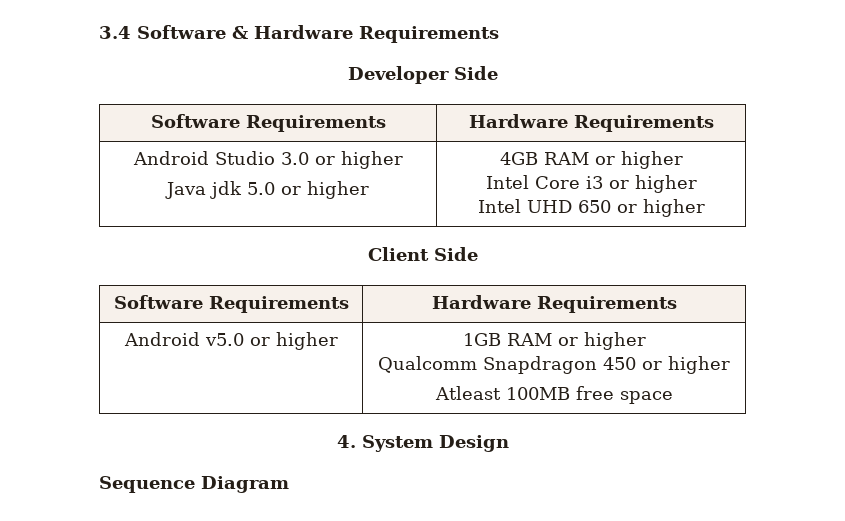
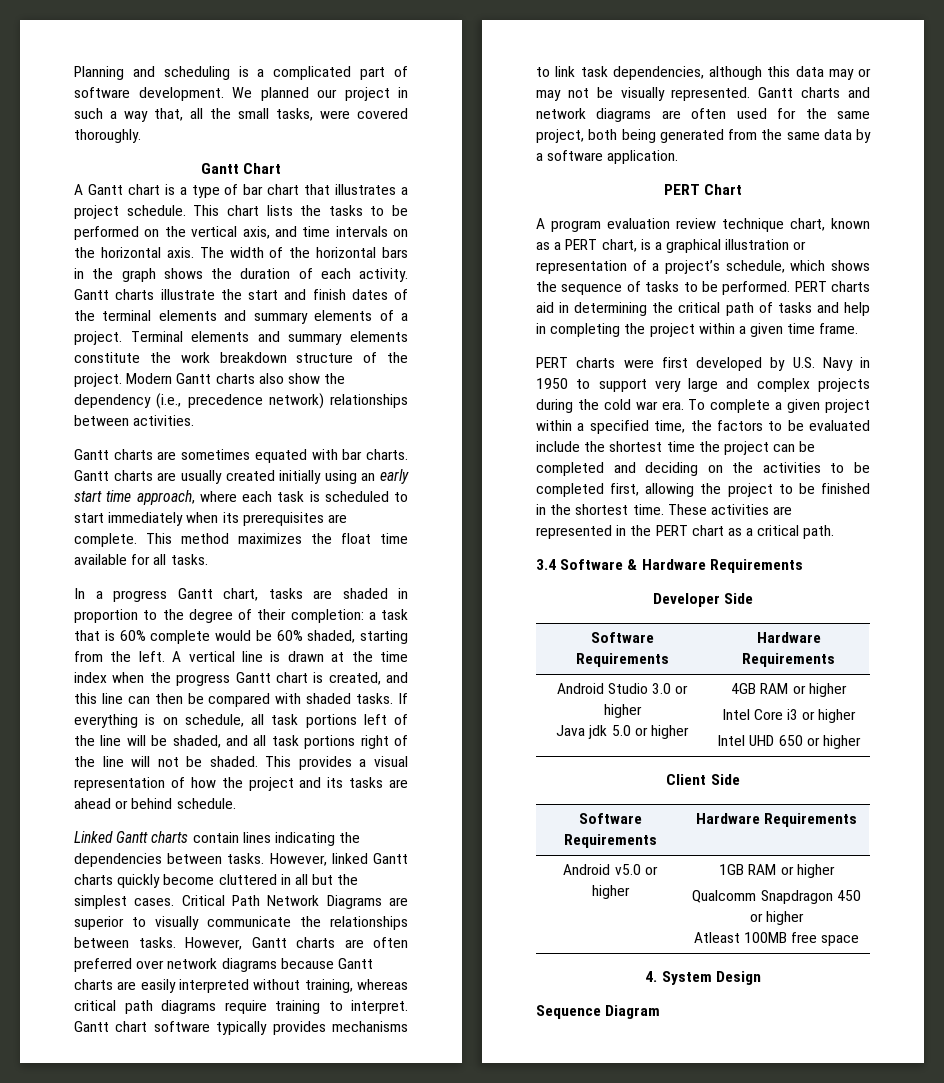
+ Planning and scheduling is a complicated part of software development. We planned our project in such a way that, all the small tasks, were covered thoroughly.
+ Gantt Chart
+ A Gantt chart is a type of bar chart that illustrates a project schedule. This chart lists the tasks to be performed on the vertical axis, and time intervals on the horizontal axis. The width of the horizontal bars in the graph shows the duration of each activity. Gantt charts illustrate the start and finish dates of the terminal elements and summary elements of a project. Terminal elements and summary elements constitute the work breakdown structure of the project. Modern Gantt charts also show the dependency (i.e., precedence network) relationships between activities.
+ Gantt charts are sometimes equated with bar charts. Gantt charts are usually created initially using an early start time approach, where each task is scheduled to start immediately when its prerequisites are complete. This method maximizes the float time available for all tasks.
+ In a progress Gantt chart, tasks are shaded in proportion to the degree of their completion: a task that is 60% complete would be 60% shaded, starting from the left. A vertical line is drawn at the time index when the progress Gantt chart is created, and this line can then be compared with shaded tasks. If everything is on schedule, all task portions left of the line will be shaded, and all task portions right of the line will not be shaded. This provides a visual representation of how the project and its tasks are ahead or behind schedule.
+ Linked Gantt charts contain lines indicating the dependencies between tasks. However, linked Gantt charts quickly become cluttered in all but the simplest cases. Critical Path Network Diagrams are superior to visually communicate the relationships between tasks. However, Gantt charts are often preferred over network diagrams because Gantt charts are easily interpreted without training, whereas critical path diagrams require training to interpret. Gantt chart software typically provides mechanisms to link task dependencies, although this data may or may not be visually represented. Gantt charts and network diagrams are often used for the same project, both being generated from the same data by a software application.
+ PERT Chart
+ A program evaluation review technique chart, known as a PERT chart, is a graphical illustration or representation of a project’s schedule, which shows the sequence of tasks to be performed. PERT charts aid in determining the critical path of tasks and help in completing the project within a given time frame.
+ PERT charts were first developed by U.S. Navy in 1950 to support very large and complex projects during the cold war era. To complete a given project within a specified time, the factors to be evaluated include the shortest time the project can be completed and deciding on the activities to be completed first, allowing the project to be finished in the shortest time. These activities are represented in the PERT chart as a critical path.

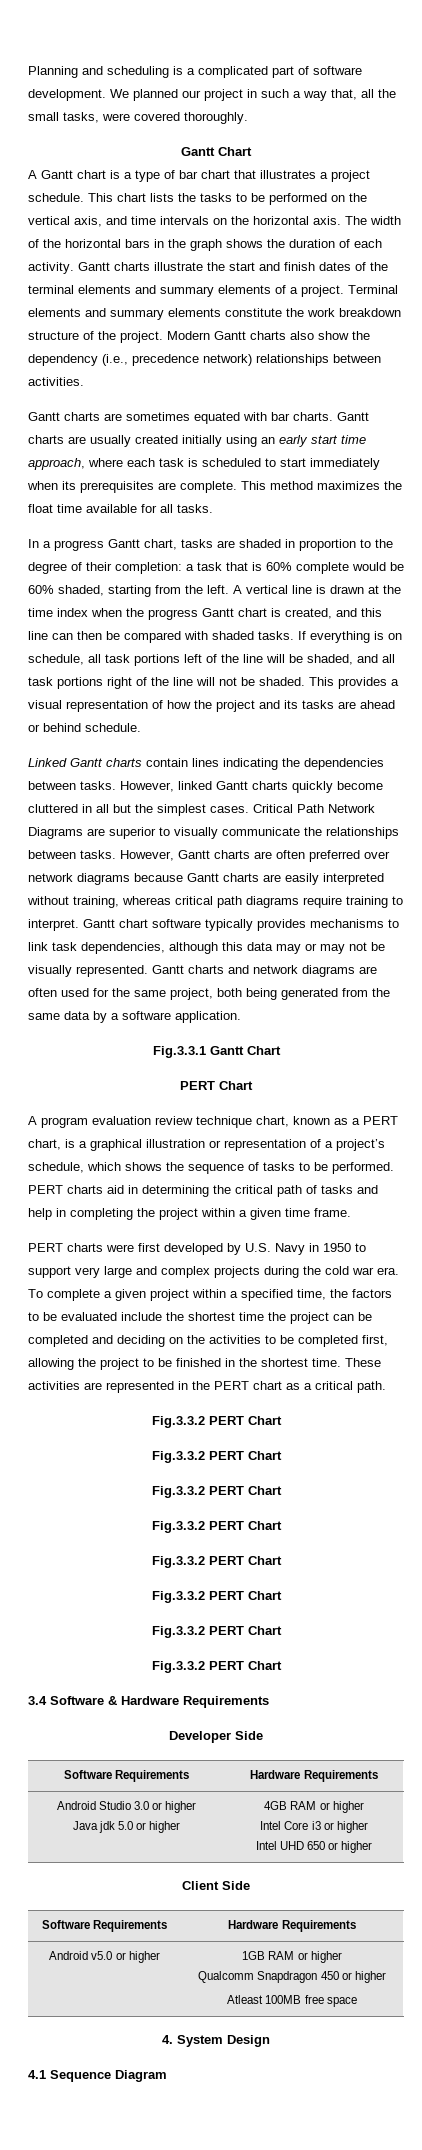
+ Fig.3.3.1 Gantt Chart
  These activities are represented in the PERT chart as a critical path.
+ Fig.3.3.2 PERT Chart
+ Fig.3.3.2 PERT Chart
+ Fig.3.3.2 PERT Chart
+ Fig.3.3.2 PERT Chart
+ Fig.3.3.2 PERT Chart
+ Fig.3.3.2 PERT Chart
+ Fig.3.3.2 PERT Chart
+ Fig.3.3.2 PERT Chart
- Sequence Diagram
+ 4.1 Sequence Diagram

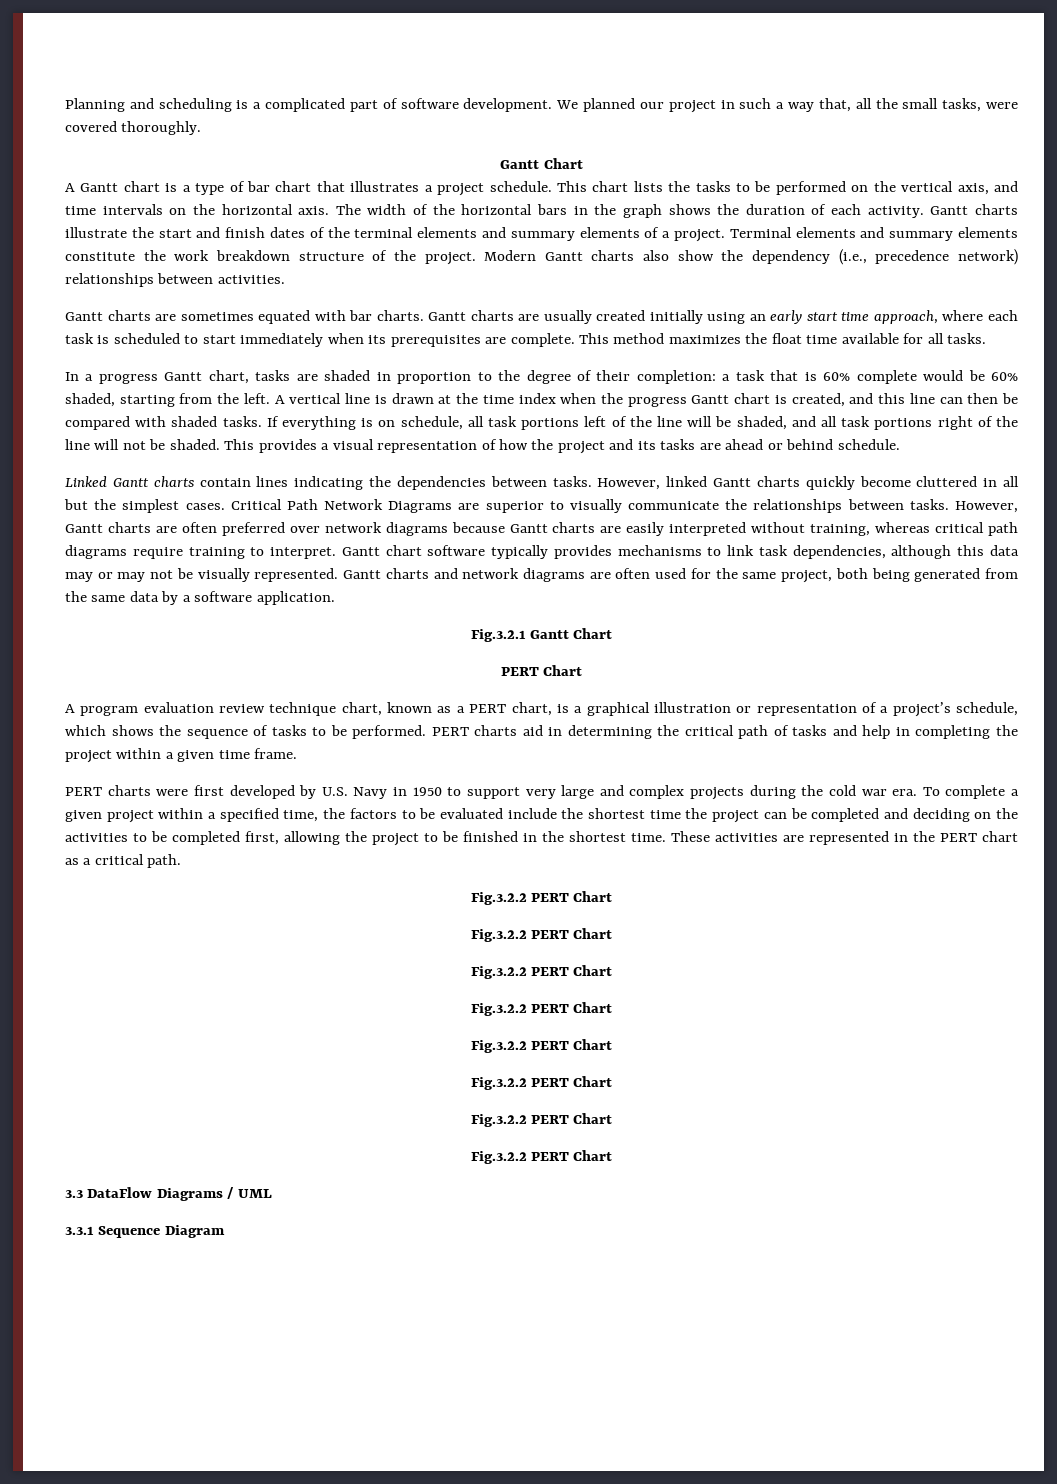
- Fig.3.3.1 Gantt Chart
+ Fig.3.2.1 Gantt Chart
  These activities are represented in the PERT chart as a critical path.
- Fig.3.3.2 PERT Chart
- Fig.3.3.2 PERT Chart
- Fig.3.3.2 PERT Chart
- Fig.3.3.2 PERT Chart
- Fig.3.3.2 PERT Chart
- Fig.3.3.2 PERT Chart
- Fig.3.3.2 PERT Chart
- Fig.3.3.2 PERT Chart
- 3.4 Software & Hardware Requirements
- Developer Side
- Software Requirements | Hardware Requirements
- Android Studio 3.0 or higher
- Java jdk 5.0 or higher | 4GB RAM or higher
- Intel Core i3 or higher
- Intel UHD 650 or higher
- Client Side
- Software Requirements | Hardware Requirements
- Android v5.0 or higher | 1GB RAM or higher
- Qualcomm Snapdragon 450 or higher
- Atleast 100MB free space
- 4. System Design
- 4.1 Sequence Diagram
+ Fig.3.2.2 PERT Chart
+ Fig.3.2.2 PERT Chart
+ Fig.3.2.2 PERT Chart
+ Fig.3.2.2 PERT Chart
+ Fig.3.2.2 PERT Chart
+ Fig.3.2.2 PERT Chart
+ Fig.3.2.2 PERT Chart
+ Fig.3.2.2 PERT Chart
+ 3.3 DataFlow Diagrams / UML
+ 3.3.1 Sequence Diagram

